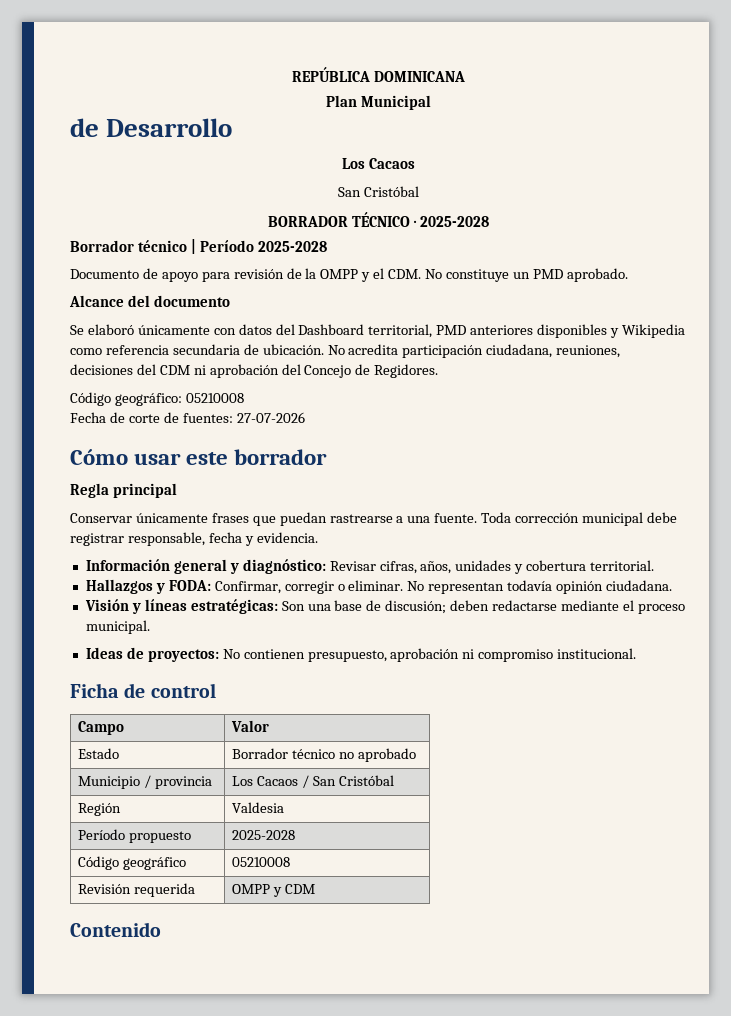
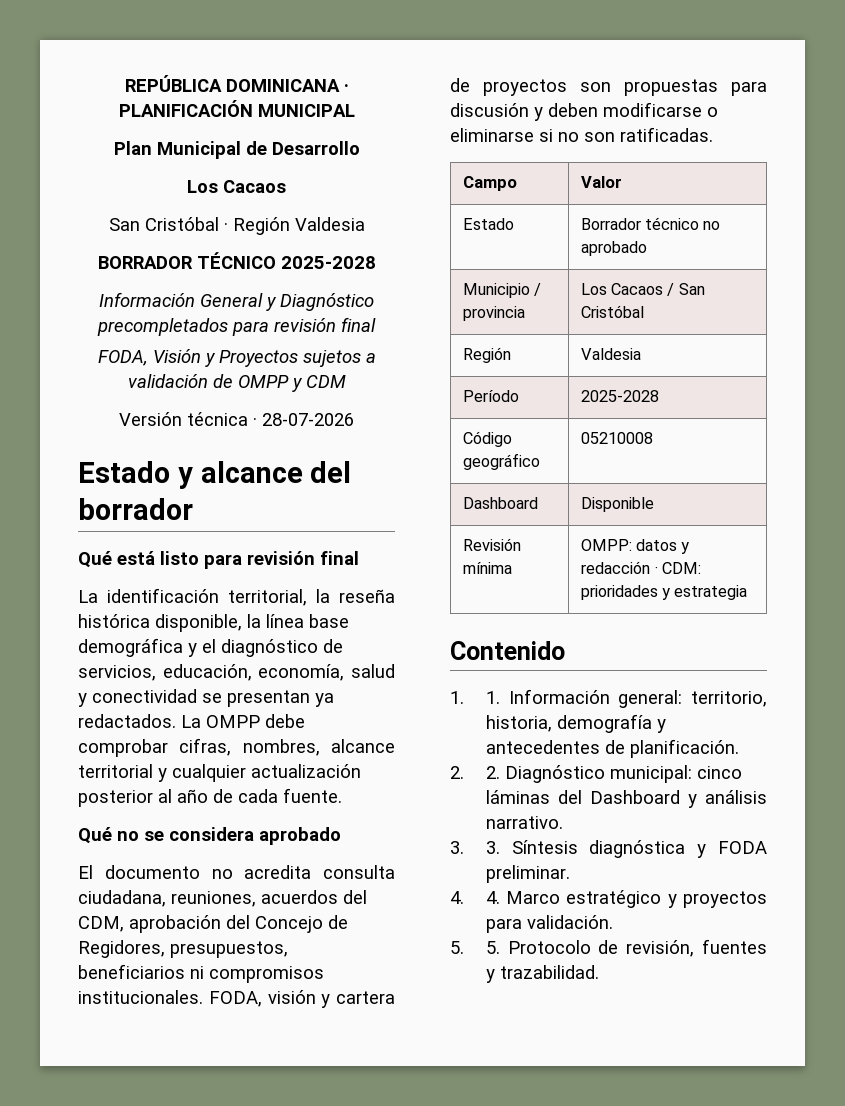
- REPÚBLICA DOMINICANA
+ REPÚBLICA DOMINICANA · PLANIFICACIÓN MUNICIPAL
- Plan Municipal
- de Desarrollo
+ Plan Municipal de Desarrollo
  Los Cacaos
- San Cristóbal
+ San Cristóbal · Región Valdesia
- BORRADOR TÉCNICO · 2025-2028
- Borrador técnico | Período 2025-2028
- Documento de apoyo para revisión de la OMPP y el CDM. No constituye un PMD aprobado.
- Alcance del documento
- Se elaboró únicamente con datos del Dashboard territorial, PMD anteriores disponibles y Wikipedia como referencia secundaria de ubicación. No acredita participación ciudadana, reuniones, decisiones del CDM ni aprobación del Concejo de Regidores.
- Código geográfico: 05210008
- Fecha de corte de fuentes: 27-07-2026
- Cómo usar este borrador
- Regla principal
- Conservar únicamente frases que puedan rastrearse a una fuente. Toda corrección municipal debe registrar responsable, fecha y evidencia.
- Información general y diagnóstico: Revisar cifras, años, unidades y cobertura territorial.
- Hallazgos y FODA: Confirmar, corregir o eliminar. No representan todavía opinión ciudadana.
- Visión y líneas estratégicas: Son una base de discusión; deben redactarse mediante el proceso municipal.
- Ideas de proyectos: No contienen presupuesto, aprobación ni compromiso institucional.
- Ficha de control
+ BORRADOR TÉCNICO 2025-2028
+ Información General y Diagnóstico precompletados para revisión final
+ FODA, Visión y Proyectos sujetos a validación de OMPP y CDM
+ Versión técnica · 28-07-2026
+ Estado y alcance del borrador
+ Qué está listo para revisión final
+ La identificación territorial, la reseña histórica disponible, la línea base demográfica y el diagnóstico de servicios, educación, economía, salud y conectividad se presentan ya redactados. La OMPP debe comprobar cifras, nombres, alcance territorial y cualquier actualización posterior al año de cada fuente.
+ Qué no se considera aprobado
+ El documento no acredita consulta ciudadana, reuniones, acuerdos del CDM, aprobación del Concejo de Regidores, presupuestos, beneficiarios ni compromisos institucionales. FODA, visión y cartera de proyectos son propuestas para discusión y deben modificarse o eliminarse si no son ratificadas.
- Período propuesto | 2025-2028
+ Período | 2025-2028
+ Dashboard | Disponible
- Revisión requerida | OMPP y CDM
+ Revisión mínima | OMPP: datos y redacción · CDM: prioridades y estrategia
  Contenido
+ 1. 1. Información general: territorio, historia, demografía y antecedentes de planificación.
+ 2. 2. Diagnóstico municipal: cinco láminas del Dashboard y análisis narrativo.
+ 3. 3. Síntesis diagnóstica y FODA preliminar.
+ 4. 4. Marco estratégico y proyectos para validación.
+ 5. 5. Protocolo de revisión, fuentes y trazabilidad.

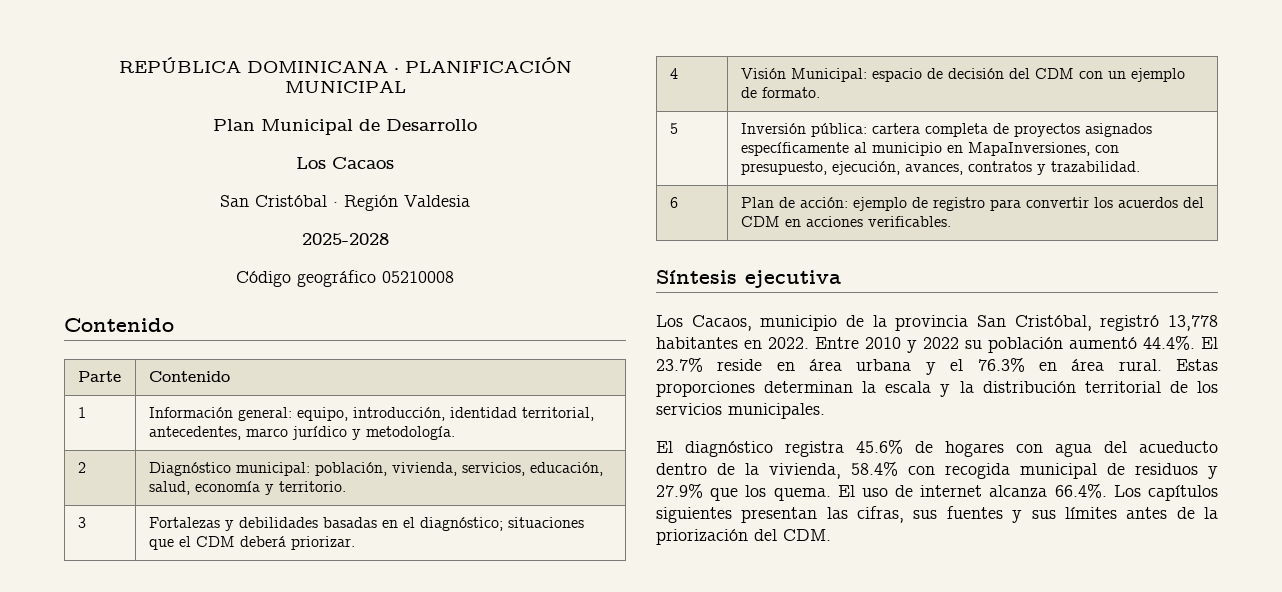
- BORRADOR TÉCNICO 2025-2028
- Información General y Diagnóstico precompletados para revisión final
- FODA, Visión y Proyectos sujetos a validación de OMPP y CDM
- Versión técnica · 28-07-2026
- Estado y alcance del borrador
- Qué está listo para revisión final
- La identificación territorial, la reseña histórica disponible, la línea base demográfica y el diagnóstico de servicios, educación, economía, salud y conectividad se presentan ya redactados. La OMPP debe comprobar cifras, nombres, alcance territorial y cualquier actualización posterior al año de cada fuente.
- Qué no se considera aprobado
- El documento no acredita consulta ciudadana, reuniones, acuerdos del CDM, aprobación del Concejo de Regidores, presupuestos, beneficiarios ni compromisos institucionales. FODA, visión y cartera de proyectos son propuestas para discusión y deben modificarse o eliminarse si no son ratificadas.
- Campo | Valor
- Estado | Borrador técnico no aprobado
- Municipio / provincia | Los Cacaos / San Cristóbal
- Región | Valdesia
- Período | 2025-2028
- Código geográfico | 05210008
- Dashboard | Disponible
- Revisión mínima | OMPP: datos y redacción · CDM: prioridades y estrategia
+ 2025-2028
+ Código geográfico 05210008
  Contenido
- 1. 1. Información general: territorio, historia, demografía y antecedentes de planificación.
- 2. 2. Diagnóstico municipal: cinco láminas del Dashboard y análisis narrativo.
- 3. 3. Síntesis diagnóstica y FODA preliminar.
- 4. 4. Marco estratégico y proyectos para validación.
- 5. 5. Protocolo de revisión, fuentes y trazabilidad.
+ Parte | Contenido
+ 1 | Información general: equipo, introducción, identidad territorial, antecedentes, marco jurídico y metodología.
+ 2 | Diagnóstico municipal: población, vivienda, servicios, educación, salud, economía y territorio.
+ 3 | Fortalezas y debilidades basadas en el diagnóstico; situaciones que el CDM deberá priorizar.
+ 4 | Visión Municipal: espacio de decisión del CDM con un ejemplo de formato.
+ 5 | Inversión pública: cartera completa de proyectos asignados específicamente al municipio en MapaInversiones, con presupuesto, ejecución, avances, contratos y trazabilidad.
+ 6 | Plan de acción: ejemplo de registro para convertir los acuerdos del CDM en acciones verificables.
+ Síntesis ejecutiva
+ Los Cacaos, municipio de la provincia San Cristóbal, registró 13,778 habitantes en 2022. Entre 2010 y 2022 su población aumentó 44.4%. El 23.7% reside en área urbana y el 76.3% en área rural. Estas proporciones determinan la escala y la distribución territorial de los servicios municipales.
+ El diagnóstico registra 45.6% de hogares con agua del acueducto dentro de la vivienda, 58.4% con recogida municipal de residuos y 27.9% que los quema. El uso de internet alcanza 66.4%. Los capítulos siguientes presentan las cifras, sus fuentes y sus límites antes de la priorización del CDM.

